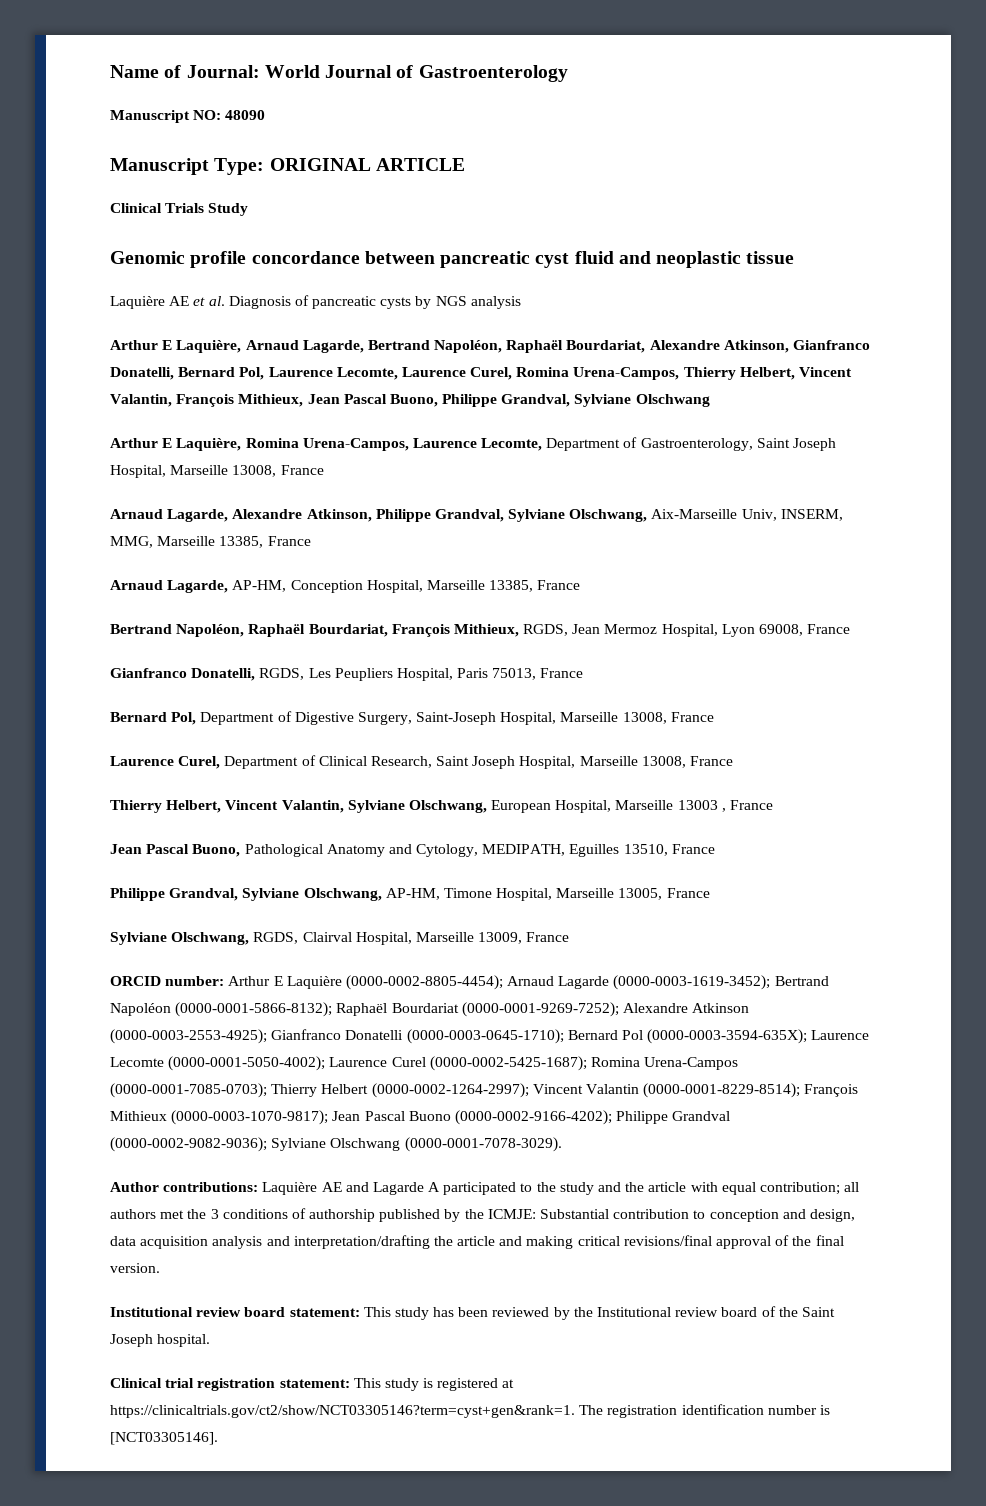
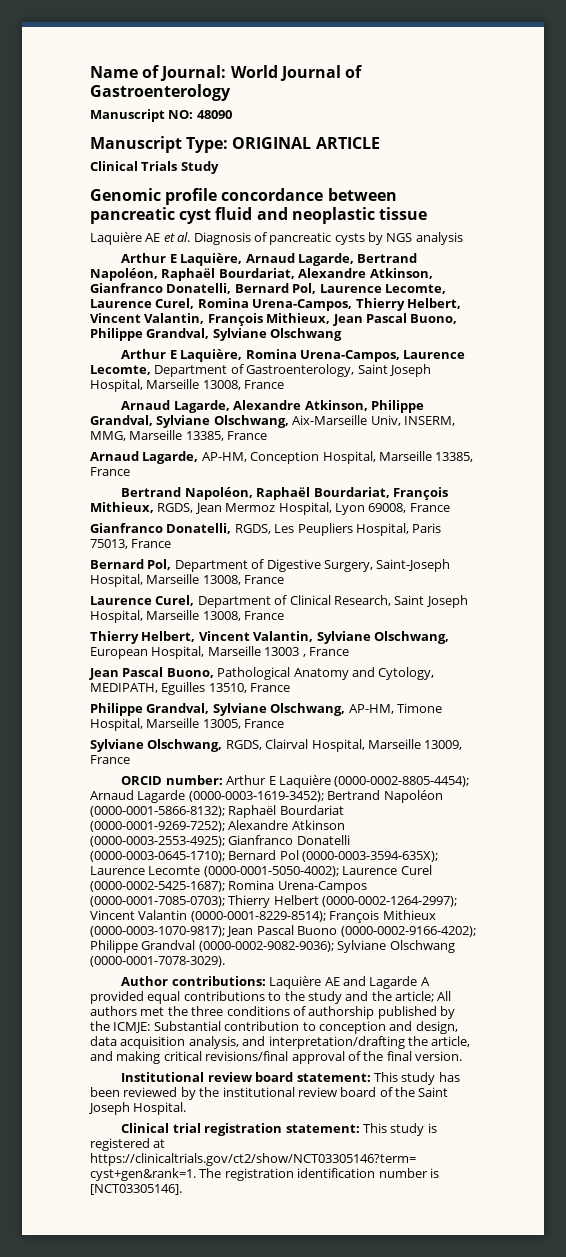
- Author contributions: Laquière AE and Lagarde A participated to the study and the article with equal contribution; all authors met the 3 conditions of authorship published by the ICMJE: Substantial contribution to conception and design, data acquisition analysis and interpretation/drafting the article and making critical revisions/final approval of the final version.
+ Author contributions: Laquière AE and Lagarde A provided equal contributions to the study and the article; All authors met the three conditions of authorship published by the ICMJE: Substantial contribution to conception and design, data acquisition analysis, and interpretation/drafting the article, and making critical revisions/final approval of the final version.
- Institutional review board statement: This study has been reviewed by the Institutional review board of the Saint Joseph hospital.
+ Institutional review board statement: This study has been reviewed by the institutional review board of the Saint Joseph Hospital.

